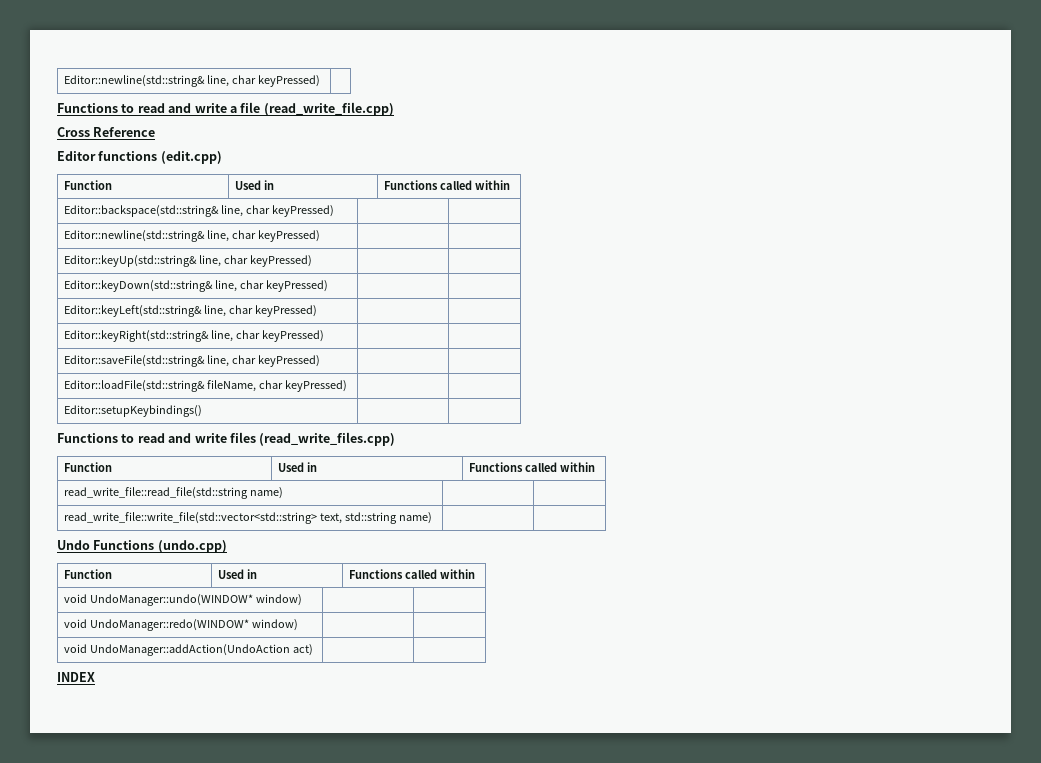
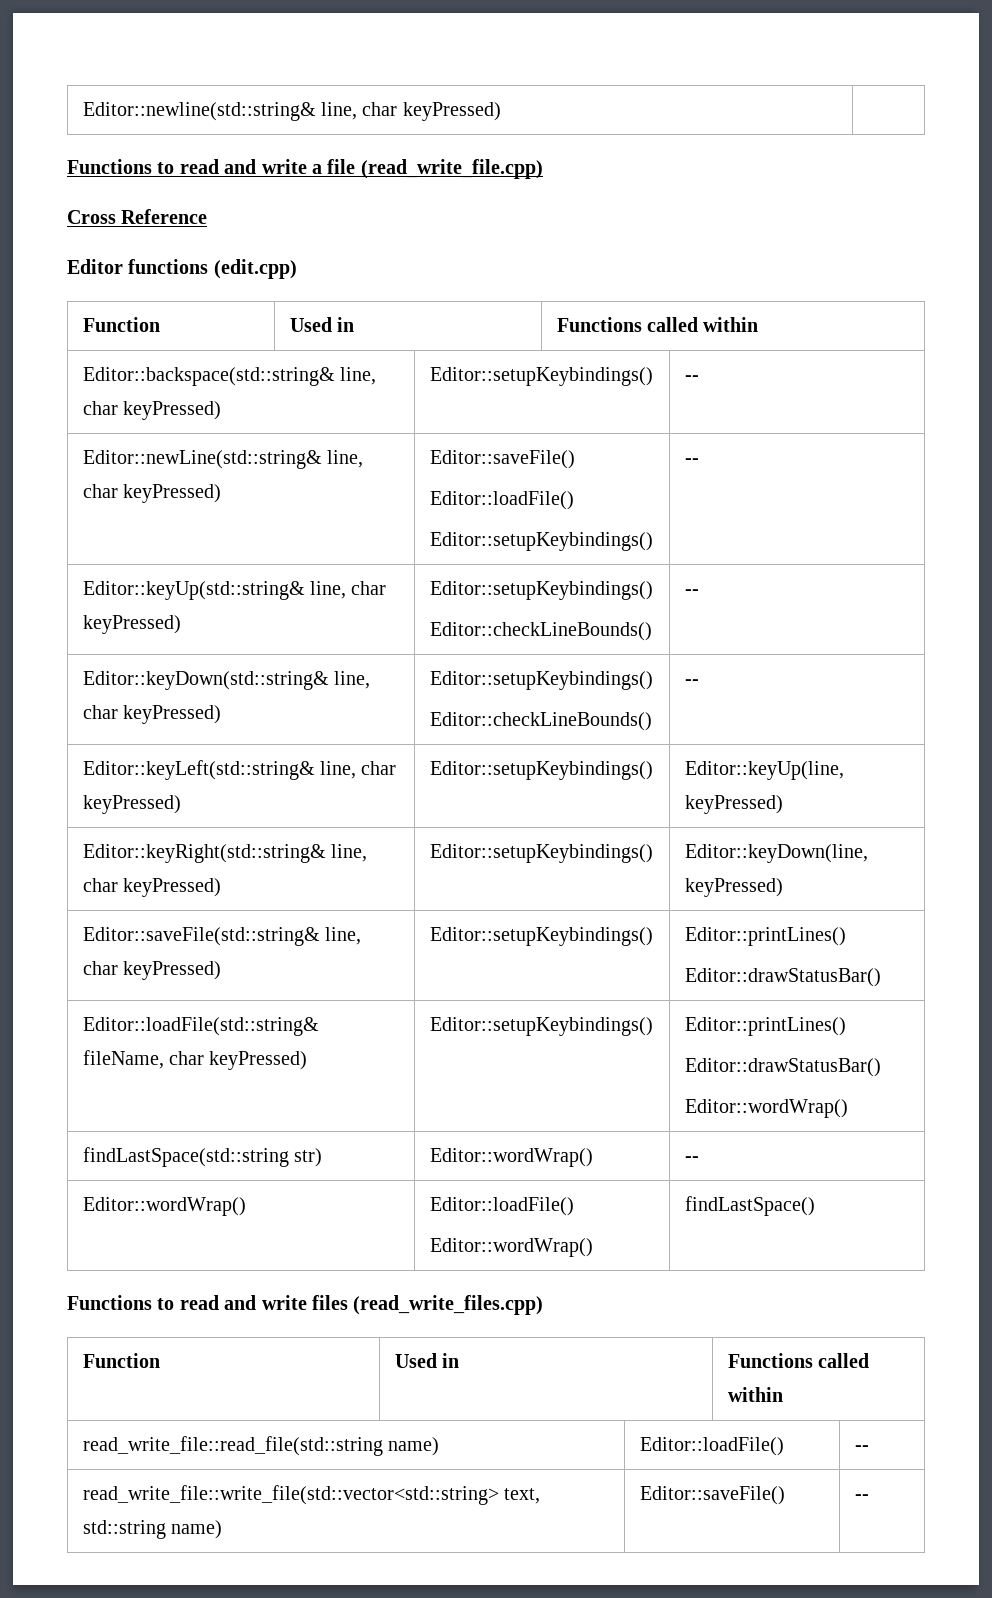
- Editor::backspace(std::string& line, char keyPressed) | |
- Editor::newline(std::string& line, char keyPressed) | |
+ Editor::backspace(std::string& line, char keyPressed) | Editor::setupKeybindings() | --
+ Editor::newLine(std::string& line, char keyPressed) | Editor::saveFile()
+ Editor::loadFile()
+ Editor::setupKeybindings() | --
- Editor::keyUp(std::string& line, char keyPressed) | |
+ Editor::keyUp(std::string& line, char keyPressed) | Editor::setupKeybindings()
+ Editor::checkLineBounds() | --
- Editor::keyDown(std::string& line, char keyPressed) | |
+ Editor::keyDown(std::string& line, char keyPressed) | Editor::setupKeybindings()
+ Editor::checkLineBounds() | --
- Editor::keyLeft(std::string& line, char keyPressed) | |
+ Editor::keyLeft(std::string& line, char keyPressed) | Editor::setupKeybindings() | Editor::keyUp(line, keyPressed)
- Editor::keyRight(std::string& line, char keyPressed) | |
+ Editor::keyRight(std::string& line, char keyPressed) | Editor::setupKeybindings() | Editor::keyDown(line, keyPressed)
- Editor::saveFile(std::string& line, char keyPressed) | |
+ Editor::saveFile(std::string& line, char keyPressed) | Editor::setupKeybindings() | Editor::printLines()
+ Editor::drawStatusBar()
- Editor::loadFile(std::string& fileName, char keyPressed) | |
- Editor::setupKeybindings() | |
+ Editor::loadFile(std::string& fileName, char keyPressed) | Editor::setupKeybindings() | Editor::printLines()
+ Editor::drawStatusBar()
+ Editor::wordWrap()
+ findLastSpace(std::string str) | Editor::wordWrap() | --
+ Editor::wordWrap() | Editor::loadFile()
+ Editor::wordWrap() | findLastSpace()
- read_write_file::read_file(std::string name) | |
+ read_write_file::read_file(std::string name) | Editor::loadFile() | --
- read_write_file::write_file(std::vector<std::string> text, std::string name) | |
- Undo Functions (undo.cpp)
- Function | Used in | Functions called within
- void UndoManager::undo(WINDOW* window) | |
- void UndoManager::redo(WINDOW* window) | |
- void UndoManager::addAction(UndoAction act) | |
- INDEX
+ read_write_file::write_file(std::vector<std::string> text, std::string name) | Editor::saveFile() | --

